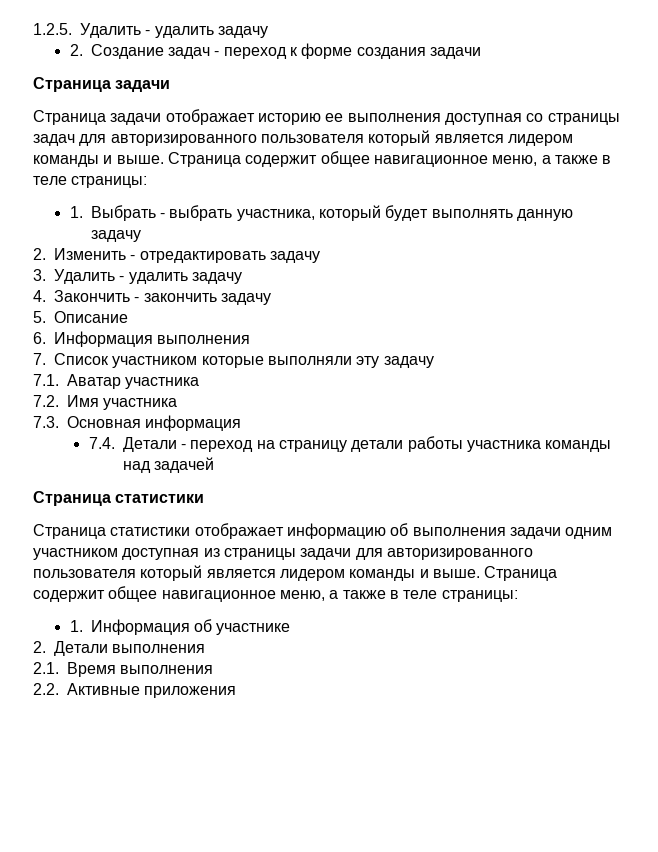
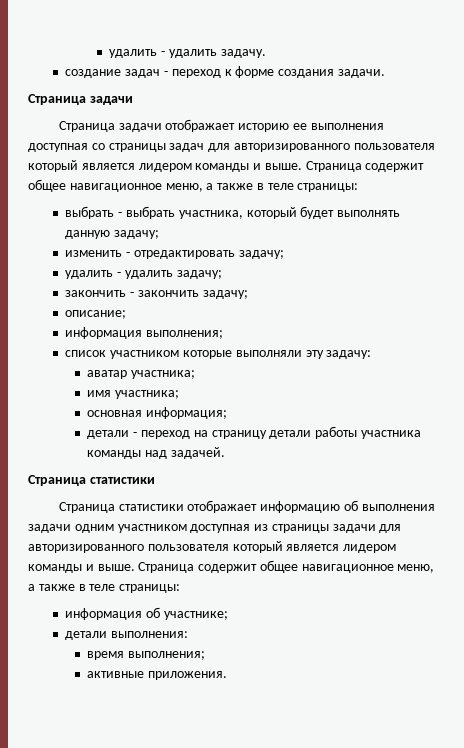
- 1.2.5. Удалить - удалить задачу
- 2. Создание задач - переход к форме создания задачи
+ удалить - удалить задачу.
+ создание задач - переход к форме создания задачи.
- 1. Выбрать - выбрать участника, который будет выполнять данную задачу
- 2. Изменить - отредактировать задачу
- 3. Удалить - удалить задачу
- 4. Закончить - закончить задачу
- 5. Описание
- 6. Информация выполнения
- 7. Список участником которые выполняли эту задачу
- 7.1. Аватар участника
- 7.2. Имя участника
- 7.3. Основная информация
- 7.4. Детали - переход на страницу детали работы участника команды над задачей
+ выбрать - выбрать участника, который будет выполнять данную задачу;
+ изменить - отредактировать задачу;
+ удалить - удалить задачу;
+ закончить - закончить задачу;
+ описание;
+ информация выполнения;
+ список участником которые выполняли эту задачу:
+ аватар участника;
+ имя участника;
+ основная информация;
+ детали - переход на страницу детали работы участника команды над задачей.
- 1. Информация об участнике
- 2. Детали выполнения
- 2.1. Время выполнения
- 2.2. Активные приложения
+ информация об участнике;
+ детали выполнения:
+ время выполнения;
+ активные приложения.

